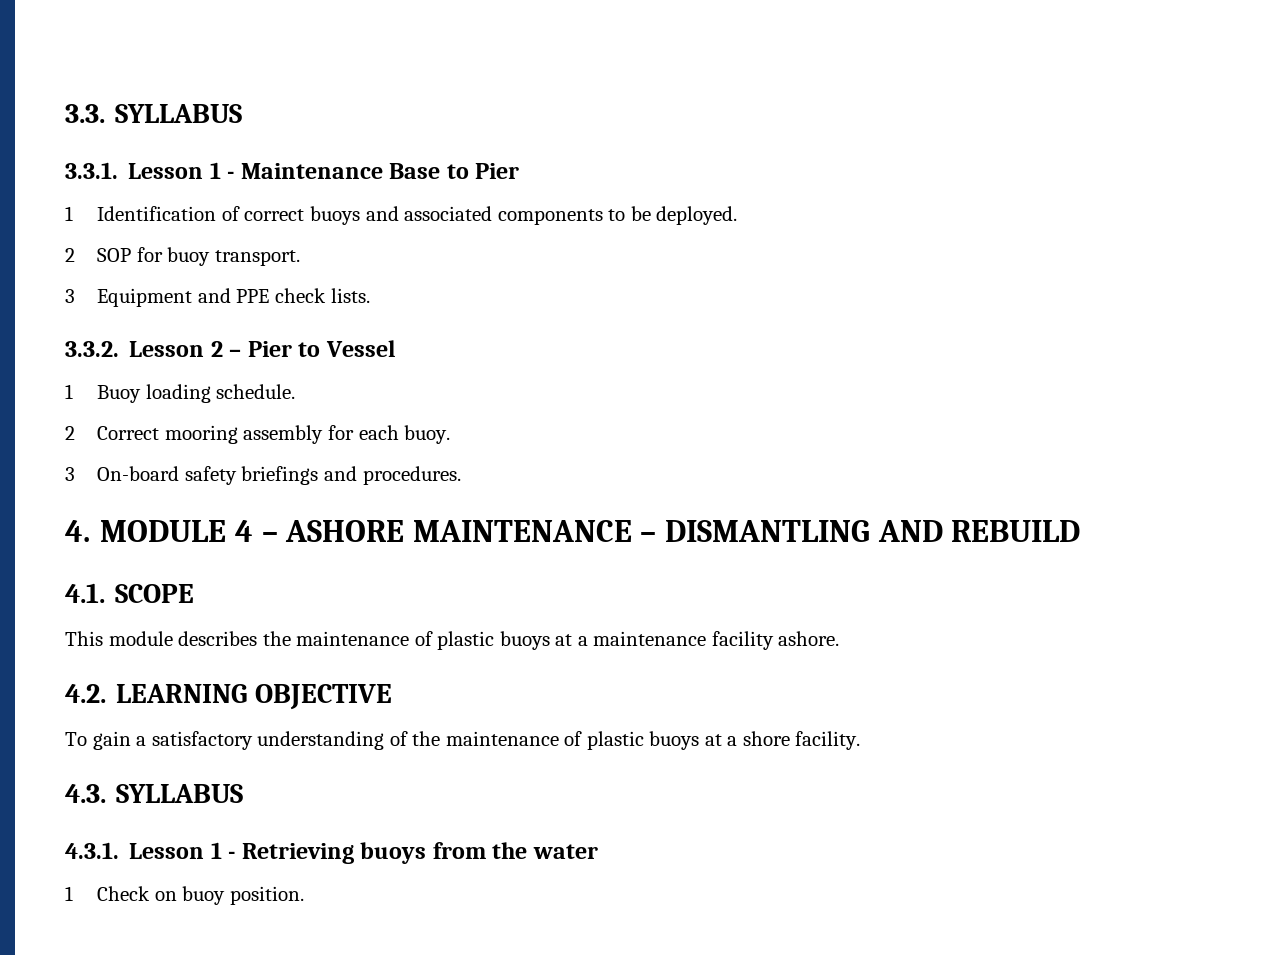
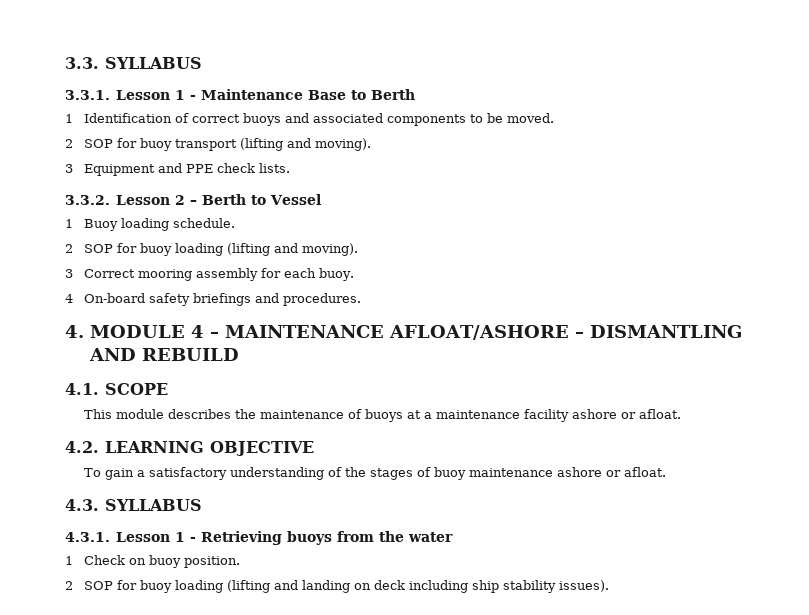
- 3.3.1. Lesson 1 - Maintenance Base to Pier
+ 3.3.1. Lesson 1 - Maintenance Base to Berth
- 1 Identification of correct buoys and associated components to be deployed.
- 2 SOP for buoy transport.
+ 1 Identification of correct buoys and associated components to be moved.
+ 2 SOP for buoy transport (lifting and moving).
- 3.3.2. Lesson 2 – Pier to Vessel
+ 3.3.2. Lesson 2 – Berth to Vessel
- 2 Correct mooring assembly for each buoy.
+ 2 SOP for buoy loading (lifting and moving).
+ 3 Correct mooring assembly for each buoy.
- 3 On-board safety briefings and procedures.
+ 4 On-board safety briefings and procedures.
- 4. MODULE 4 – ASHORE MAINTENANCE – DISMANTLING AND REBUILD
+ 4. MODULE 4 – MAINTENANCE AFLOAT/ASHORE – DISMANTLING AND REBUILD
- This module describes the maintenance of plastic buoys at a maintenance facility ashore.
+ This module describes the maintenance of buoys at a maintenance facility ashore or afloat.
- To gain a satisfactory understanding of the maintenance of plastic buoys at a shore facility.
+ To gain a satisfactory understanding of the stages of buoy maintenance ashore or afloat.
+ 2 SOP for buoy loading (lifting and landing on deck including ship stability issues).

